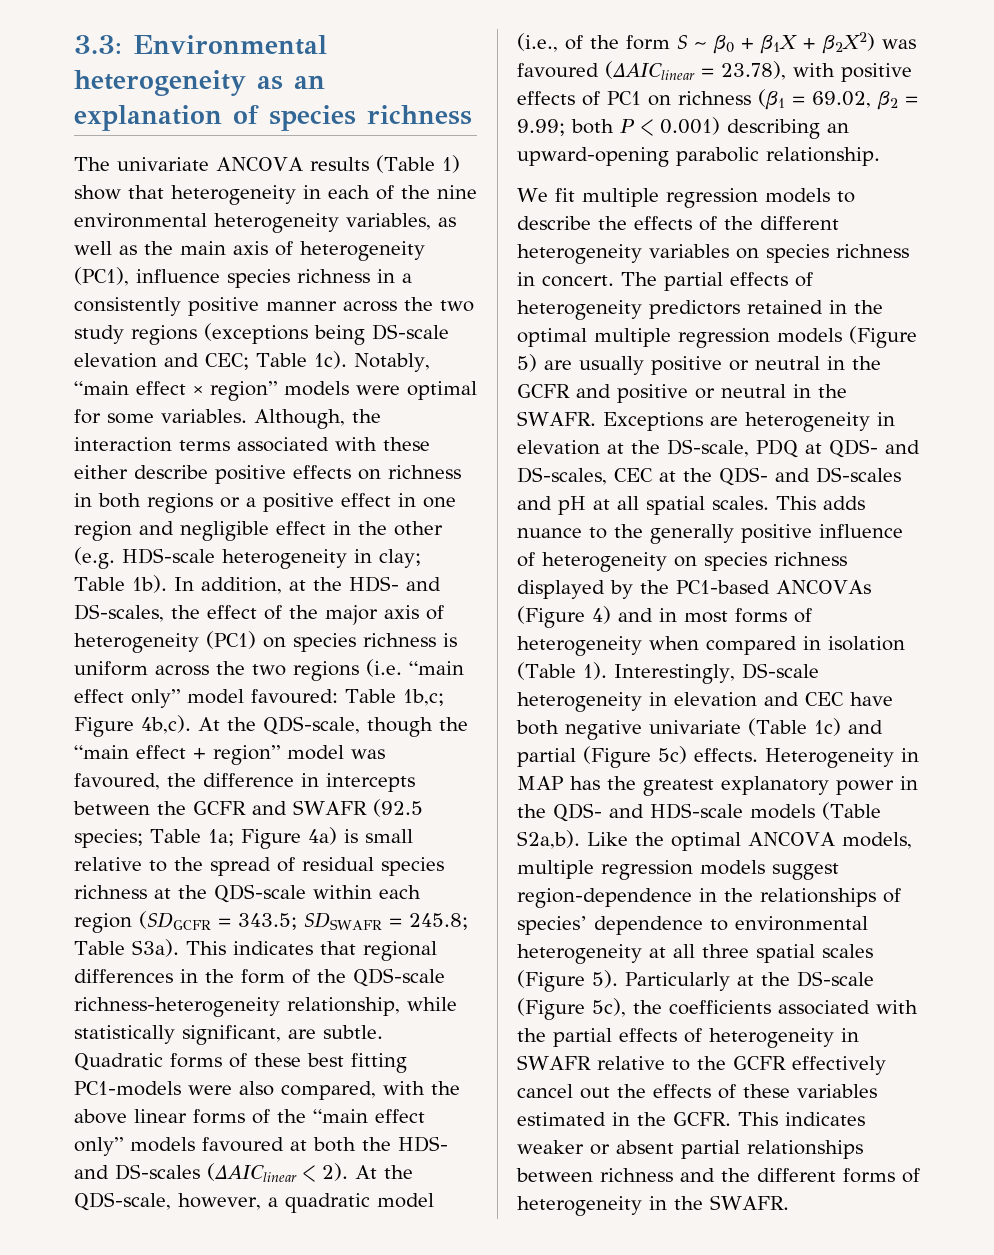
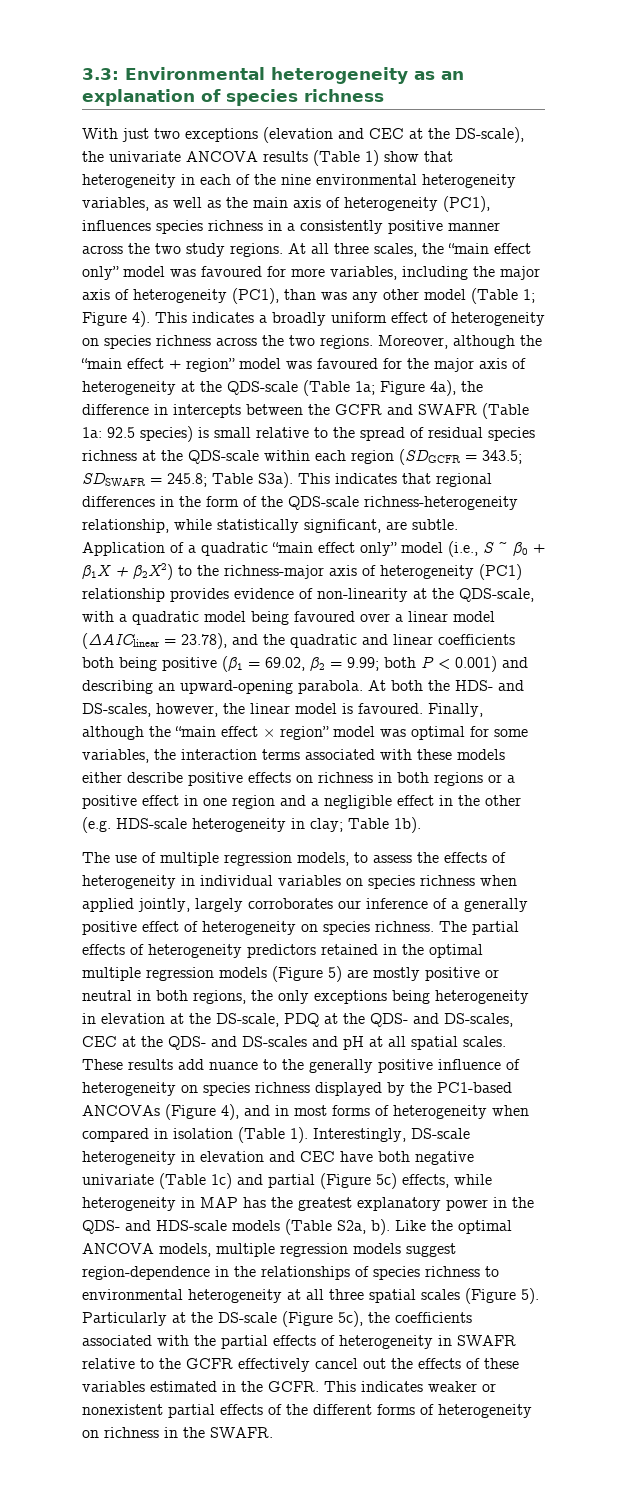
- The univariate ANCOVA results (Table 1) show that heterogeneity in each of the nine environmental heterogeneity variables, as well as the main axis of heterogeneity (PC1), influence species richness in a consistently positive manner across the two study regions (exceptions being DS-scale elevation and CEC; Table 1c). Notably, “main effect × region” models were optimal for some variables. Although, the interaction terms associated with these either describe positive effects on richness in both regions or a positive effect in one region and negligible effect in the other (e.g. HDS-scale heterogeneity in clay; Table 1b). In addition, at the HDS- and DS-scales, the effect of the major axis of heterogeneity (PC1) on species richness is uniform across the two regions (i.e. “main effect only” model favoured: Table 1b,c; Figure 4b,c). At the QDS-scale, though the “main effect + region” model was favoured, the difference in intercepts between the GCFR and SWAFR (92.5 species; Table 1a; Figure 4a) is small relative to the spread of residual species richness at the QDS-scale within each region (SDGCFR = 343.5;
+ With just two exceptions (elevation and CEC at the DS-scale), the univariate ANCOVA results (Table 1) show that heterogeneity in each of the nine environmental heterogeneity variables, as well as the main axis of heterogeneity (PC1), influences species richness in a consistently positive manner across the two study regions. At all three scales, the “main effect only” model was favoured for more variables, including the major axis of heterogeneity (PC1), than was any other model (Table 1; Figure 4). This indicates a broadly uniform effect of heterogeneity on species richness across the two regions. Moreover, although the “main effect + region” model was favoured for the major axis of heterogeneity at the QDS-scale (Table 1a; Figure 4a), the difference in intercepts between the GCFR and SWAFR (Table 1a: 92.5 species) is small relative to the spread of residual species richness at the QDS-scale within each region (SDGCFR = 343.5;
- Quadratic forms of these best fitting PC1-models were also compared, with the above linear forms of the “main effect only” models favoured at both the HDS- and DS-scales (∆AIClinear < 2). At the QDS-scale, however, a quadratic model (i.e., of the form S ~ β0 + β1X + β2X2) was favoured (∆AIClinear = 23.78), with positive effects of PC1 on richness (β1 = 69.02, β2 = 9.99; both P < 0.001) describing an upward-opening parabolic relationship.
- We fit multiple regression models to describe the effects of the different heterogeneity variables on species richness in concert.
+ Application of a quadratic “main effect only” model (i.e., S ~ β0 + β1X + β2X2) to the richness-major axis of heterogeneity (PC1) relationship provides evidence of non-linearity at the QDS-scale, with a quadratic model being favoured over a linear model (∆AIClinear = 23.78), and the quadratic and linear coefficients both being positive (β1 = 69.02, β2 = 9.99; both P < 0.001) and describing an upward-opening parabola. At both the HDS- and DS-scales, however, the linear model is favoured. Finally, although the “main effect × region” model was optimal for some variables, the interaction terms associated with these models either describe positive effects on richness in both regions or a positive effect in one region and a negligible effect in the other (e.g. HDS-scale heterogeneity in clay; Table 1b).
+ The use of multiple regression models, to assess the effects of heterogeneity in individual variables on species richness when applied jointly, largely corroborates our inference of a generally positive effect of heterogeneity on species richness.
- The partial effects of heterogeneity predictors retained in the optimal multiple regression models (Figure 5) are usually positive or neutral in the GCFR and positive or neutral in the SWAFR. Exceptions are heterogeneity in elevation at the DS-scale, PDQ at QDS- and DS-scales, CEC at the QDS- and DS-scales and pH at all spatial scales.
+ The partial effects of heterogeneity predictors retained in the optimal multiple regression models (Figure 5) are mostly positive or neutral in both regions, the only exceptions being heterogeneity in elevation at the DS-scale, PDQ at the QDS- and DS-scales, CEC at the QDS- and DS-scales and pH at all spatial scales.
- This adds nuance to the generally positive influence of heterogeneity on species richness displayed by the PC1-based ANCOVAs (Figure 4) and in most forms of heterogeneity when compared in isolation (Table 1).
+ These results add nuance to the generally positive influence of heterogeneity on species richness displayed by the PC1-based ANCOVAs (Figure 4), and in most forms of heterogeneity when compared in isolation (Table 1).
- Interestingly, DS-scale heterogeneity in elevation and CEC have both negative univariate (Table 1c) and partial (Figure 5c) effects. Heterogeneity in MAP has the greatest explanatory power in the QDS- and HDS-scale models (Table S2a,b).
+ Interestingly, DS-scale heterogeneity in elevation and CEC have both negative univariate (Table 1c) and partial (Figure 5c) effects, while heterogeneity in MAP has the greatest explanatory power in the QDS- and HDS-scale models (Table S2a, b).
- Like the optimal ANCOVA models, multiple regression models suggest region-dependence in the relationships of species’ dependence to environmental heterogeneity at all three spatial scales (Figure 5).
+ Like the optimal ANCOVA models, multiple regression models suggest region-dependence in the relationships of species richness to environmental heterogeneity at all three spatial scales (Figure 5).
- This indicates weaker or absent partial relationships between richness and the different forms of heterogeneity in the SWAFR.
+ This indicates weaker or nonexistent partial effects of the different forms of heterogeneity on richness in the SWAFR.

